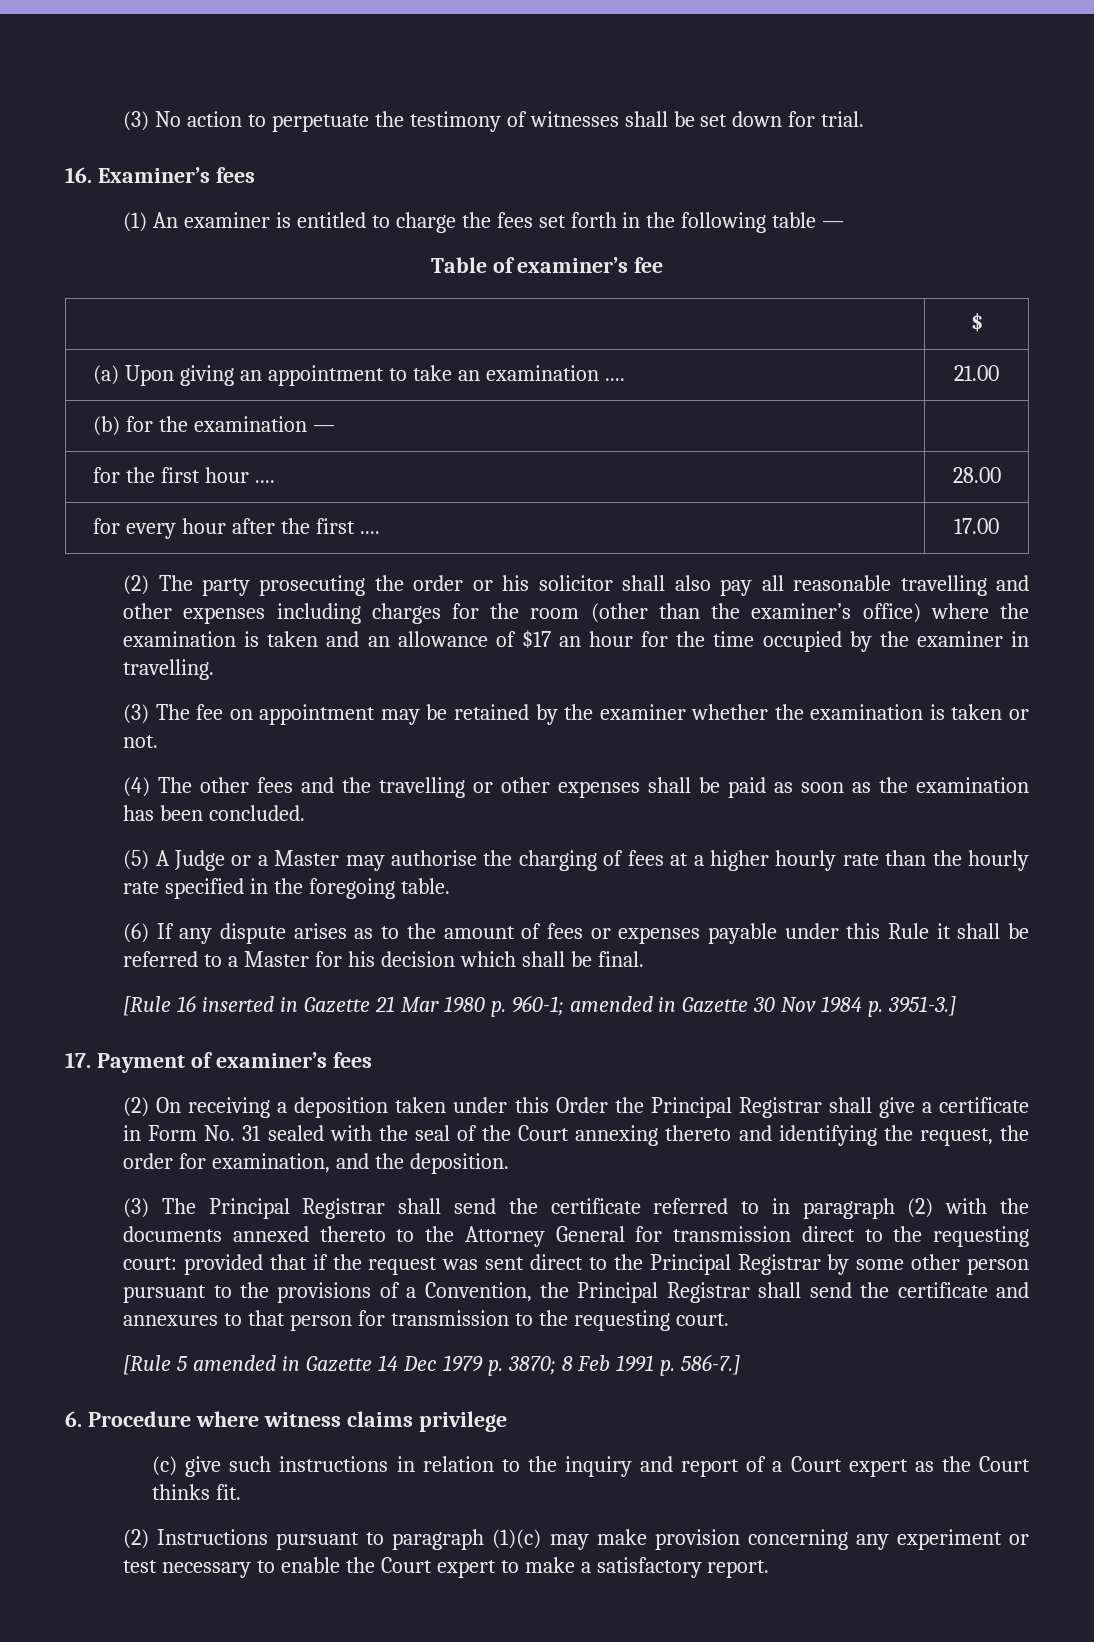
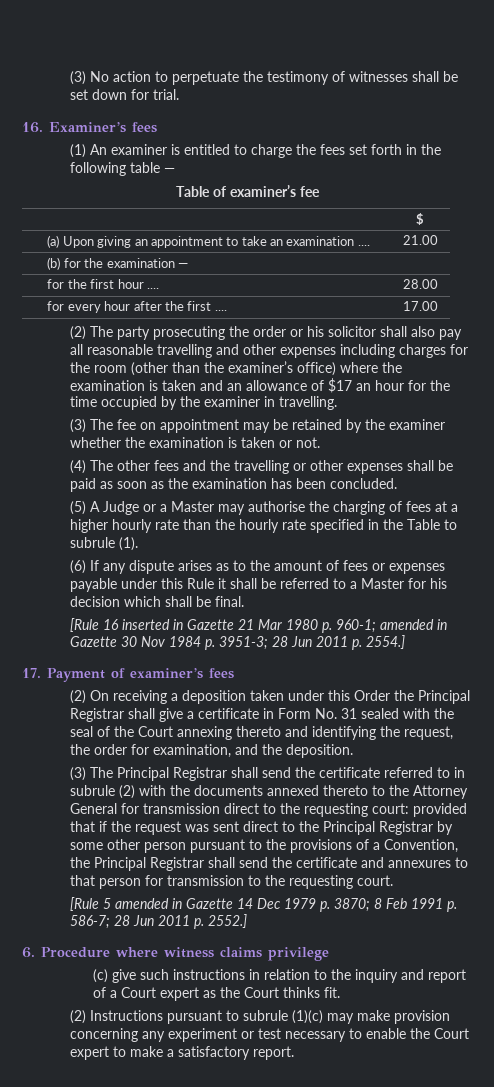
- (5) A Judge or a Master may authorise the charging of fees at a higher hourly rate than the hourly rate specified in the foregoing table.
+ (5) A Judge or a Master may authorise the charging of fees at a higher hourly rate than the hourly rate specified in the Table to subrule (1).
- [Rule 16 inserted in Gazette 21 Mar 1980 p. 960-1; amended in Gazette 30 Nov 1984 p. 3951-3.]
+ [Rule 16 inserted in Gazette 21 Mar 1980 p. 960-1; amended in Gazette 30 Nov 1984 p. 3951-3; 28 Jun 2011 p. 2554.]
- (3) The Principal Registrar shall send the certificate referred to in paragraph (2) with the documents annexed thereto to the Attorney General for transmission direct to the requesting court:
+ (3) The Principal Registrar shall send the certificate referred to in subrule (2) with the documents annexed thereto to the Attorney General for transmission direct to the requesting court:
- [Rule 5 amended in Gazette 14 Dec 1979 p. 3870; 8 Feb 1991 p. 586-7.]
+ [Rule 5 amended in Gazette 14 Dec 1979 p. 3870; 8 Feb 1991 p. 586-7; 28 Jun 2011 p. 2552.]
- (2) Instructions pursuant to paragraph (1)(c) may make provision concerning any experiment or test necessary to enable the Court expert to make a satisfactory report.
+ (2) Instructions pursuant to subrule (1)(c) may make provision concerning any experiment or test necessary to enable the Court expert to make a satisfactory report.

